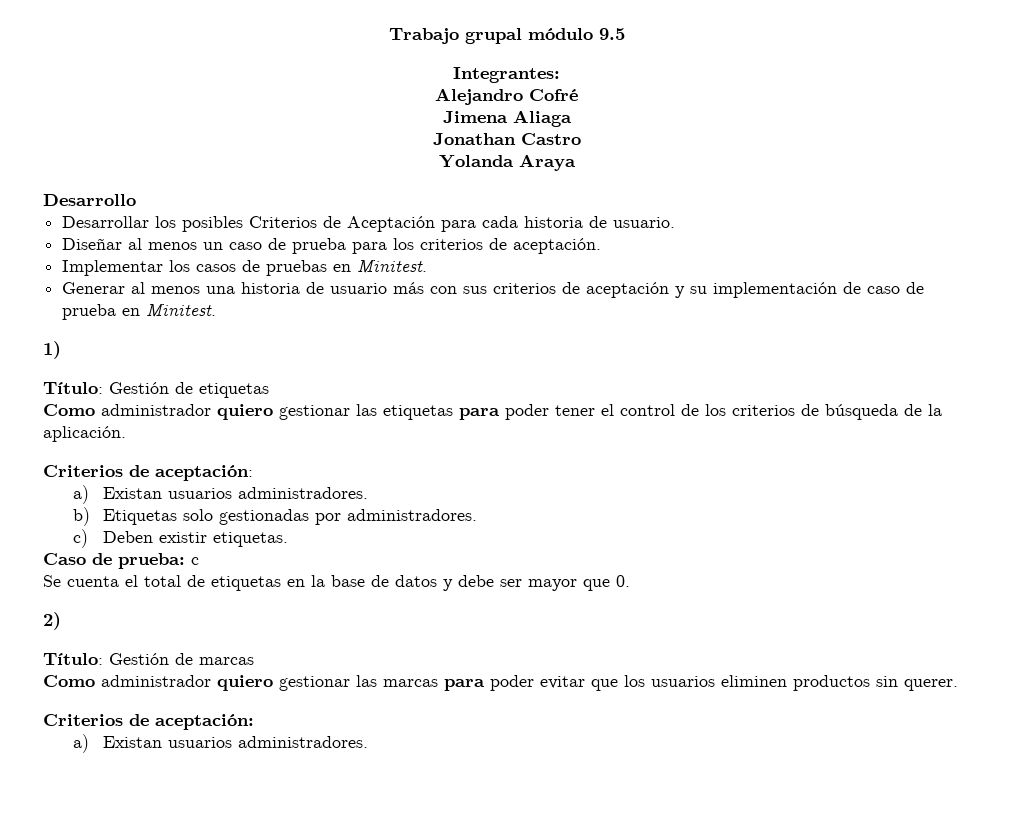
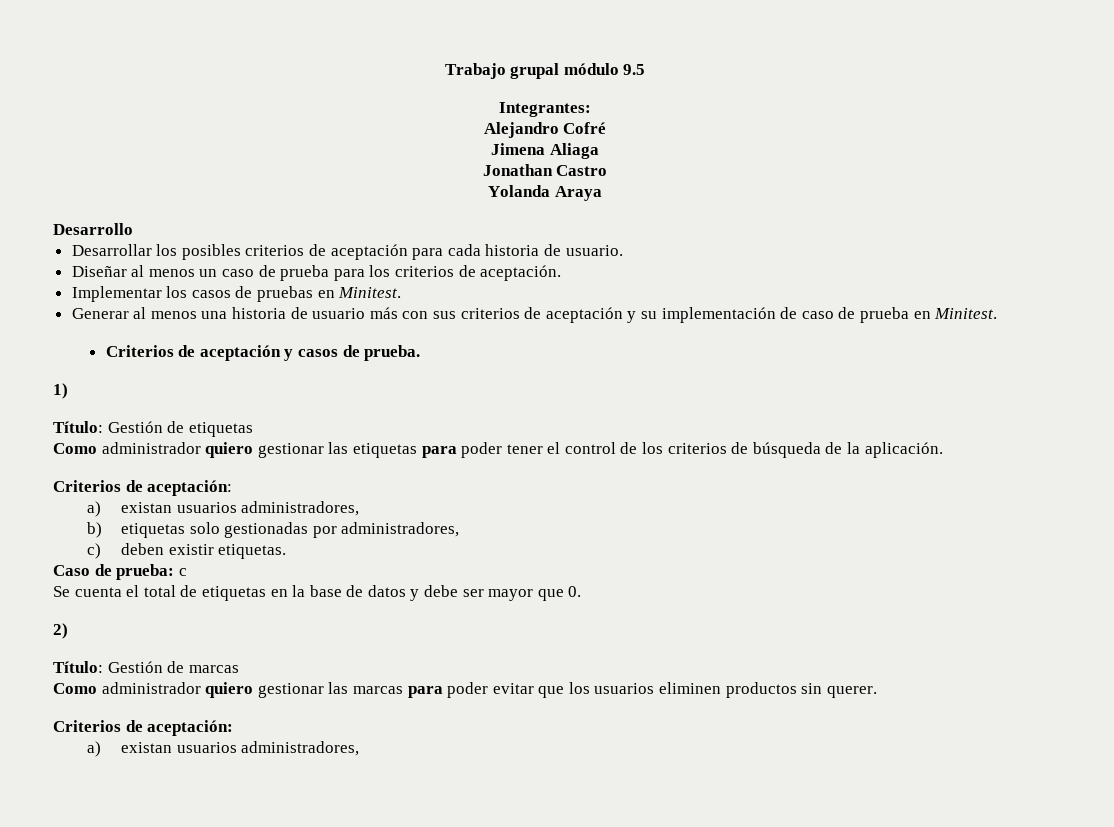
- Desarrollar los posibles Criterios de Aceptación para cada historia de usuario.
+ Desarrollar los posibles criterios de aceptación para cada historia de usuario.
+ Criterios de aceptación y casos de prueba.
  Como administrador quiero gestionar las etiquetas para poder tener el control de los criterios de búsqueda de la aplicación.
  Criterios de aceptación:
- a) Existan usuarios administradores.
+ a) existan usuarios administradores,
- b) Etiquetas solo gestionadas por administradores.
+ b) etiquetas solo gestionadas por administradores,
- c) Deben existir etiquetas.
+ c) deben existir etiquetas.
  Como administrador quiero gestionar las marcas para poder evitar que los usuarios eliminen productos sin querer.
  Criterios de aceptación:
- a) Existan usuarios administradores.
+ a) existan usuarios administradores,

